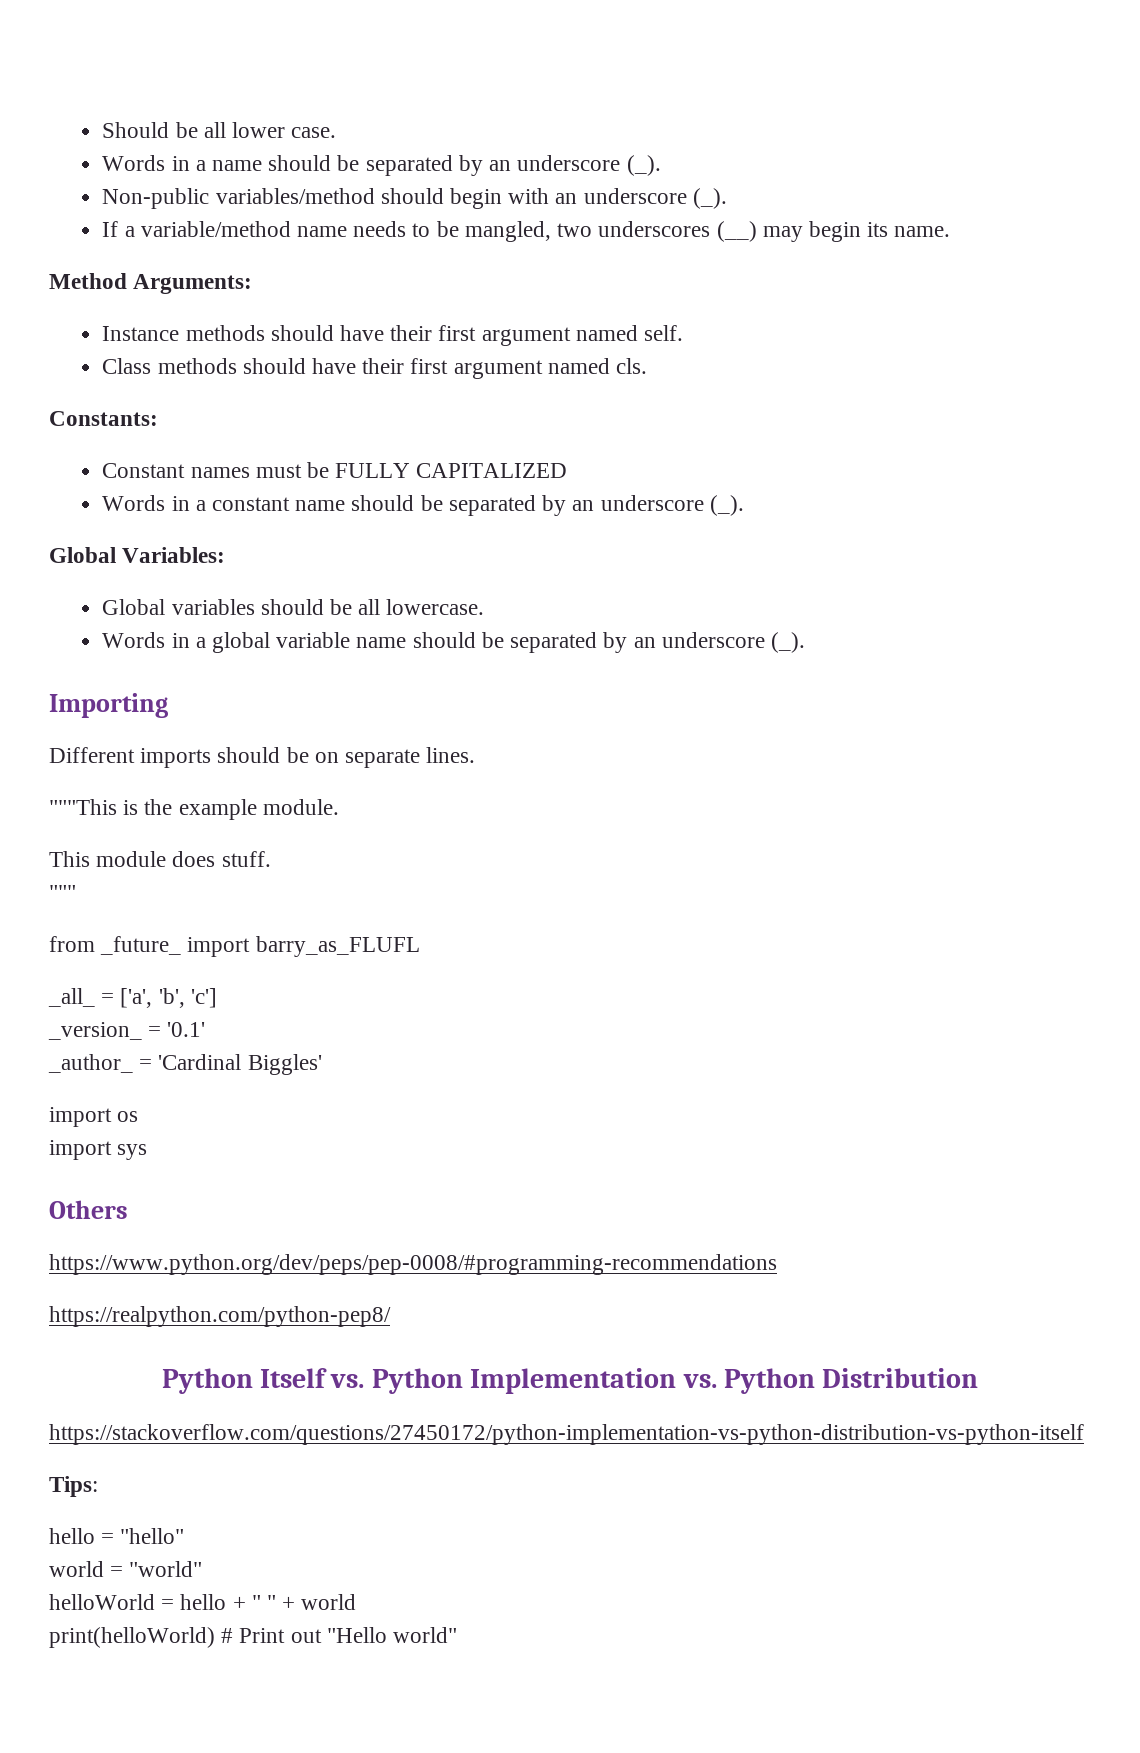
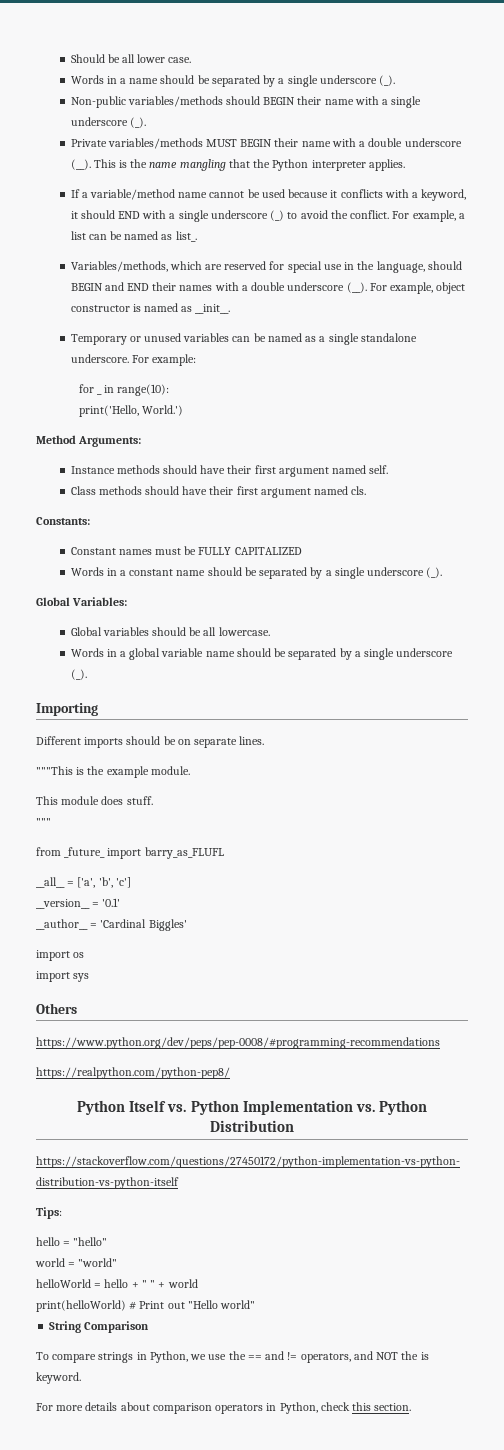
- Words in a name should be separated by an underscore (_).
+ Words in a name should be separated by a single underscore (_).
- Non-public variables/method should begin with an underscore (_).
- If a variable/method name needs to be mangled, two underscores (__) may begin its name.
+ Non-public variables/methods should BEGIN their name with a single underscore (_).
+ Private variables/methods MUST BEGIN their name with a double underscore (__). This is the name mangling that the Python interpreter applies.
+ If a variable/method name cannot be used because it conflicts with a keyword, it should END with a single underscore (_) to avoid the conflict. For example, a list can be named as list_.
+ Variables/methods, which are reserved for special use in the language, should BEGIN and END their names with a double underscore (__). For example, object constructor is named as __init__.
+ Temporary or unused variables can be named as a single standalone underscore. For example:
+ for _ in range(10):
+ print('Hello, World.')
- Words in a constant name should be separated by an underscore (_).
+ Words in a constant name should be separated by a single underscore (_).
- Words in a global variable name should be separated by an underscore (_).
+ Words in a global variable name should be separated by a single underscore (_).
- _all_ = ['a', 'b', 'c']
+ __all__ = ['a', 'b', 'c']
- _version_ = '0.1'
+ __version__ = '0.1'
- _author_ = 'Cardinal Biggles'
+ __author__ = 'Cardinal Biggles'
+ String Comparison
+ To compare strings in Python, we use the == and != operators, and NOT the is keyword.
+ For more details about comparison operators in Python, check this section.

